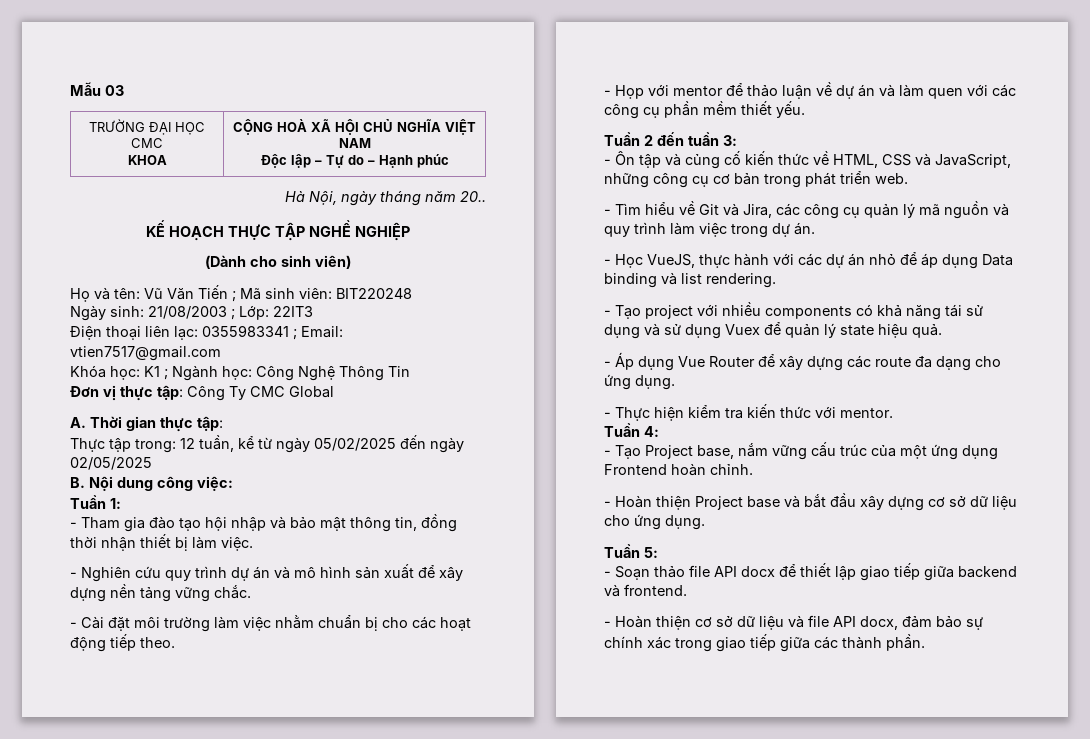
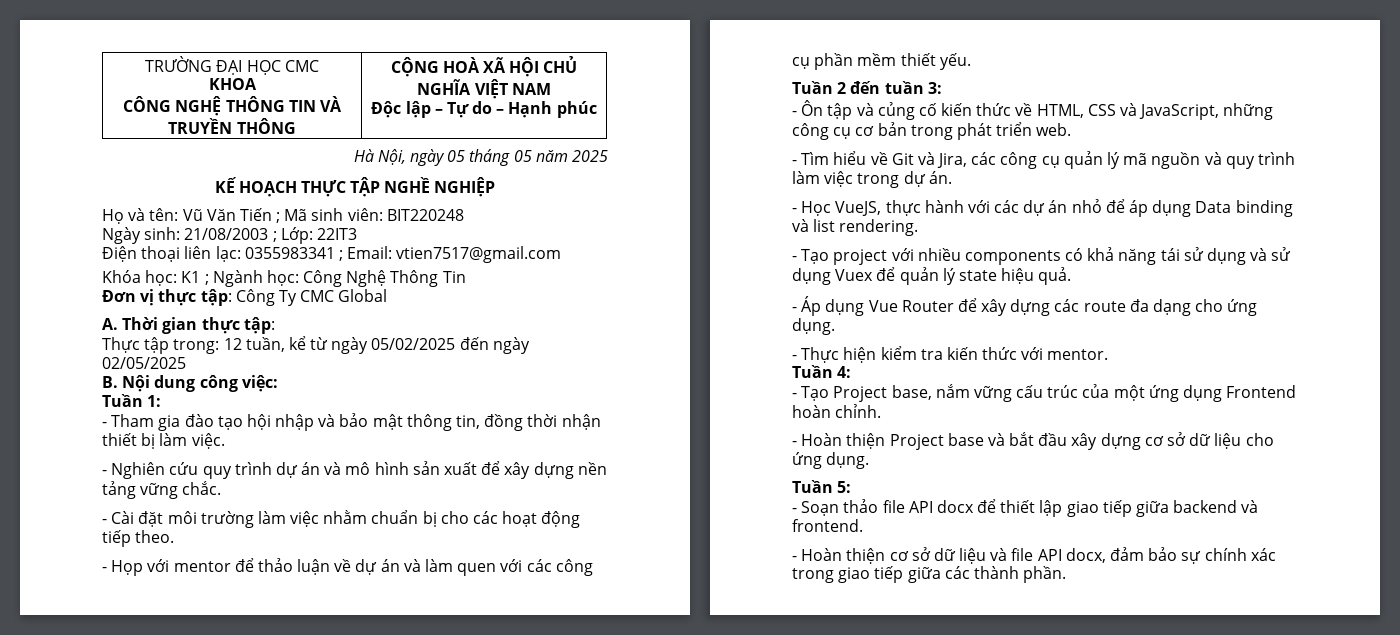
- Mẫu 03
  TRƯỜNG ĐẠI HỌC CMC
- KHOA | CỘNG HOÀ XÃ HỘI CHỦ NGHĨA VIỆT NAM
+ KHOA
+ CÔNG NGHỆ THÔNG TIN VÀ TRUYỀN THÔNG | CỘNG HOÀ XÃ HỘI CHỦ NGHĨA VIỆT NAM
- Hà Nội, ngày tháng năm 20..
+ Hà Nội, ngày 05 tháng 05 năm 2025
- (Dành cho sinh viên)

